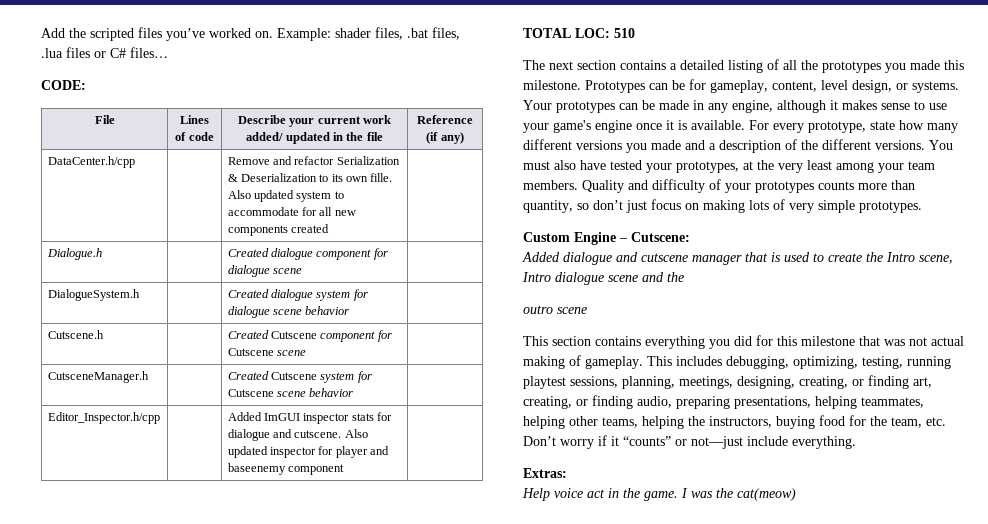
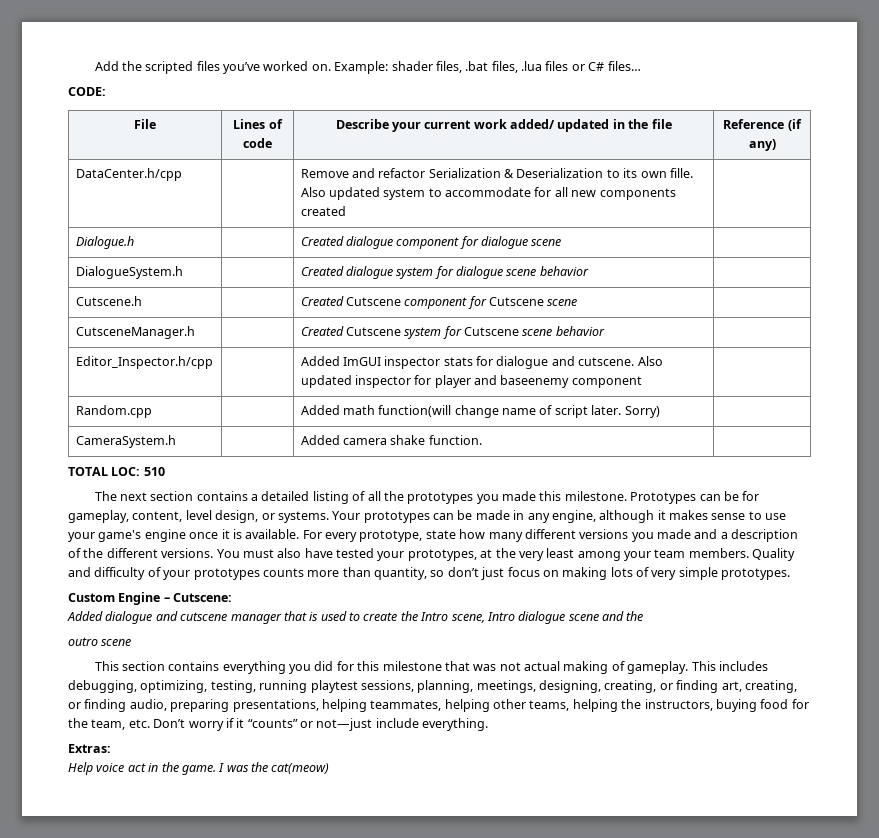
+ Random.cpp | | Added math function(will change name of script later. Sorry) |
+ CameraSystem.h | | Added camera shake function. |

